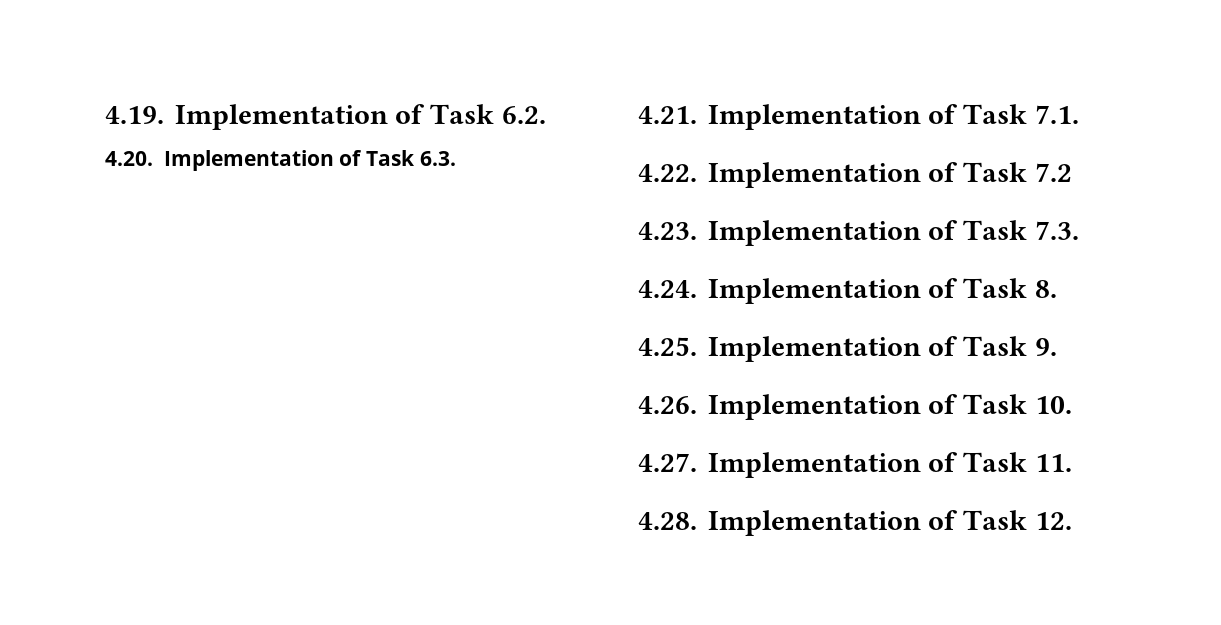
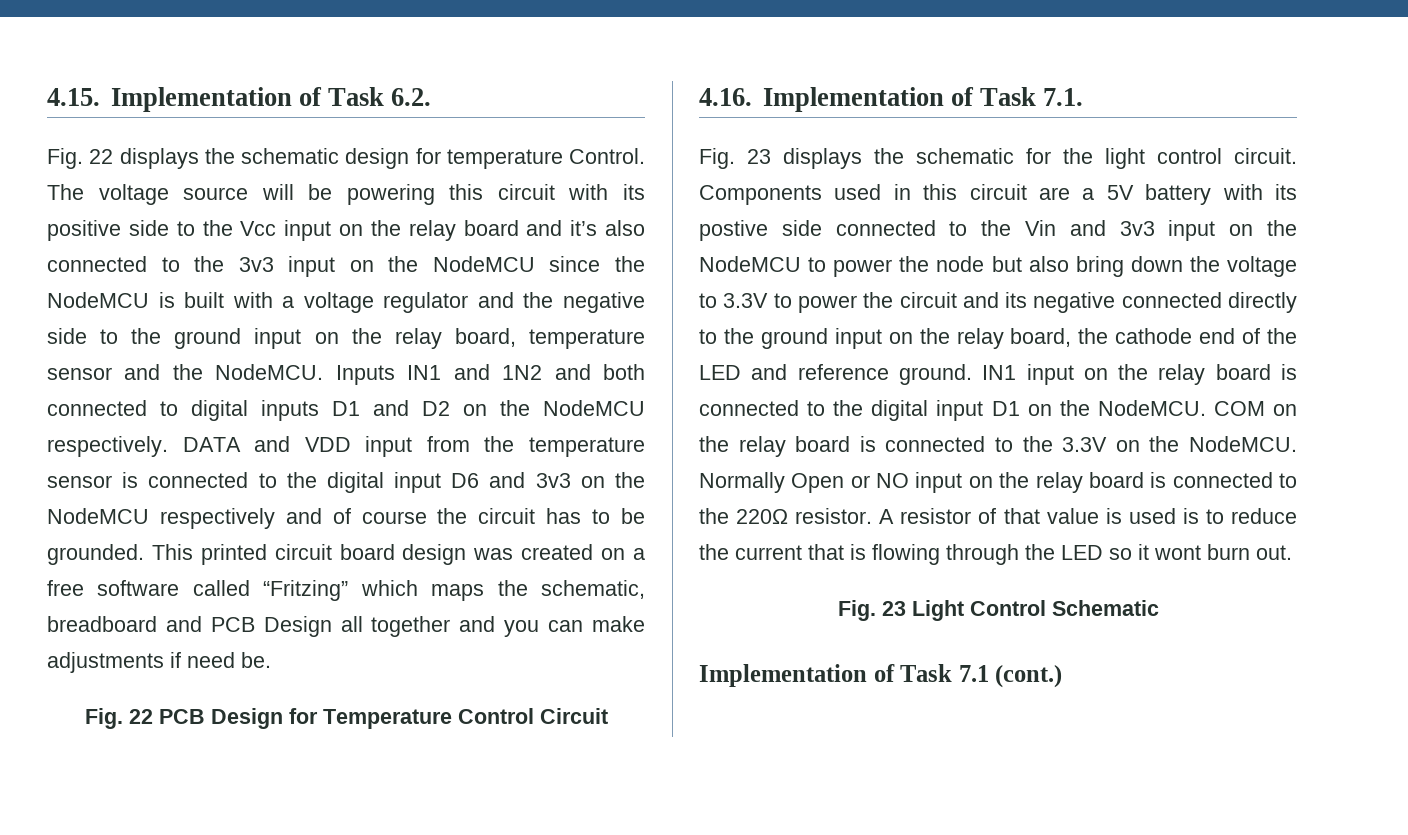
- 4.19. Implementation of Task 6.2.
+ 4.15. Implementation of Task 6.2.
- 4.20. Implementation of Task 6.3.
- 4.21. Implementation of Task 7.1.
- 4.22. Implementation of Task 7.2
- 4.23. Implementation of Task 7.3.
- 4.24. Implementation of Task 8.
- 4.25. Implementation of Task 9.
- 4.26. Implementation of Task 10.
- 4.27. Implementation of Task 11.
- 4.28. Implementation of Task 12.
+ Fig. 22 displays the schematic design for temperature Control. The voltage source will be powering this circuit with its positive side to the Vcc input on the relay board and it’s also connected to the 3v3 input on the NodeMCU since the NodeMCU is built with a voltage regulator and the negative side to the ground input on the relay board, temperature sensor and the NodeMCU. Inputs IN1 and 1N2 and both connected to digital inputs D1 and D2 on the NodeMCU respectively. DATA and VDD input from the temperature sensor is connected to the digital input D6 and 3v3 on the NodeMCU respectively and of course the circuit has to be grounded. This printed circuit board design was created on a free software called “Fritzing” which maps the schematic, breadboard and PCB Design all together and you can make adjustments if need be.
+ Fig. 22 PCB Design for Temperature Control Circuit
+ 4.16. Implementation of Task 7.1.
+ Fig. 23 displays the schematic for the light control circuit. Components used in this circuit are a 5V battery with its postive side connected to the Vin and 3v3 input on the NodeMCU to power the node but also bring down the voltage to 3.3V to power the circuit and its negative connected directly to the ground input on the relay board, the cathode end of the LED and reference ground. IN1 input on the relay board is connected to the digital input D1 on the NodeMCU. COM on the relay board is connected to the 3.3V on the NodeMCU. Normally Open or NO input on the relay board is connected to the 220Ω resistor. A resistor of that value is used is to reduce the current that is flowing through the LED so it wont burn out.
+ Fig. 23 Light Control Schematic
+ Implementation of Task 7.1 (cont.)

